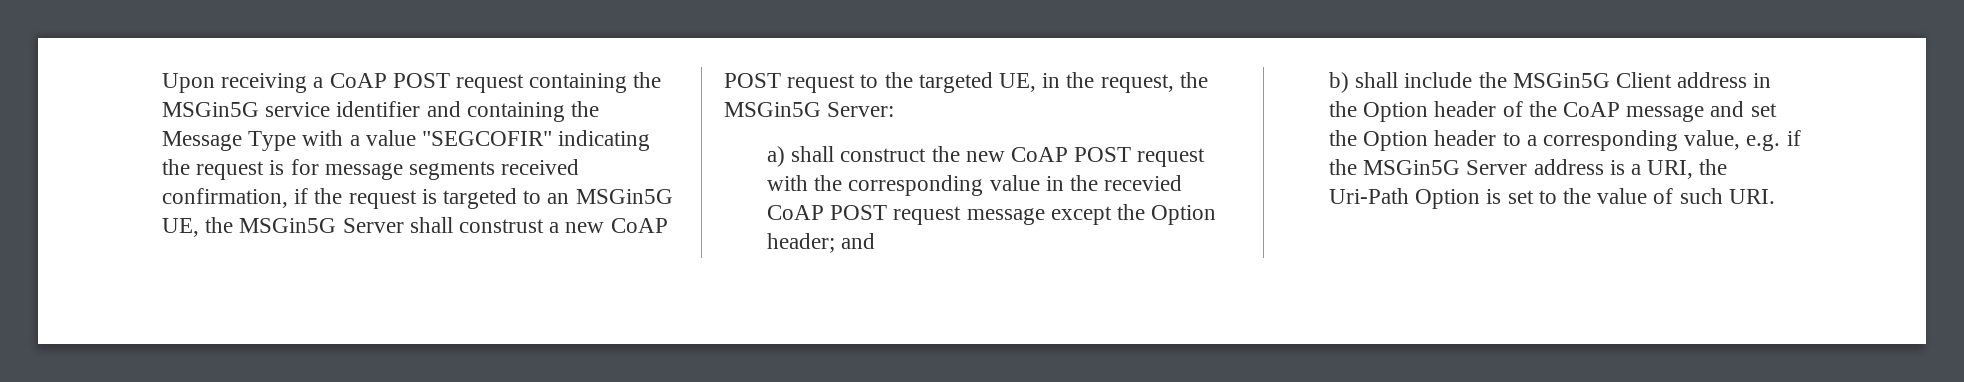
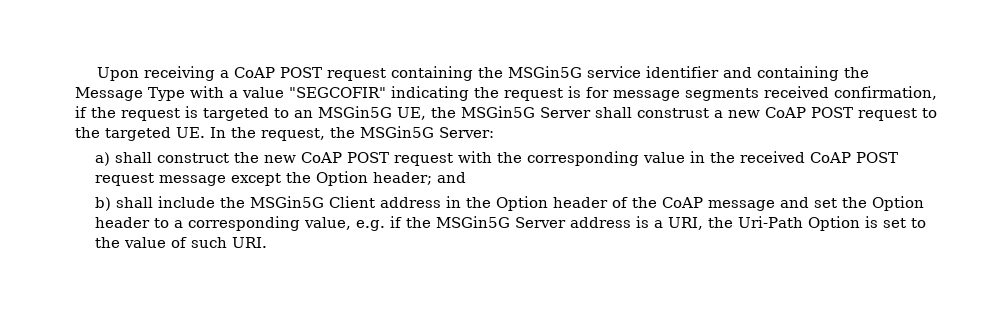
- Upon receiving a CoAP POST request containing the MSGin5G service identifier and containing the Message Type with a value "SEGCOFIR" indicating the request is for message segments received confirmation, if the request is targeted to an MSGin5G UE, the MSGin5G Server shall construst a new CoAP POST request to the targeted UE, in the request, the MSGin5G Server:
+ Upon receiving a CoAP POST request containing the MSGin5G service identifier and containing the Message Type with a value "SEGCOFIR" indicating the request is for message segments received confirmation, if the request is targeted to an MSGin5G UE, the MSGin5G Server shall construst a new CoAP POST request to the targeted UE. In the request, the MSGin5G Server:
- a) shall construct the new CoAP POST request with the corresponding value in the recevied CoAP POST request message except the Option header; and
+ a) shall construct the new CoAP POST request with the corresponding value in the received CoAP POST request message except the Option header; and

